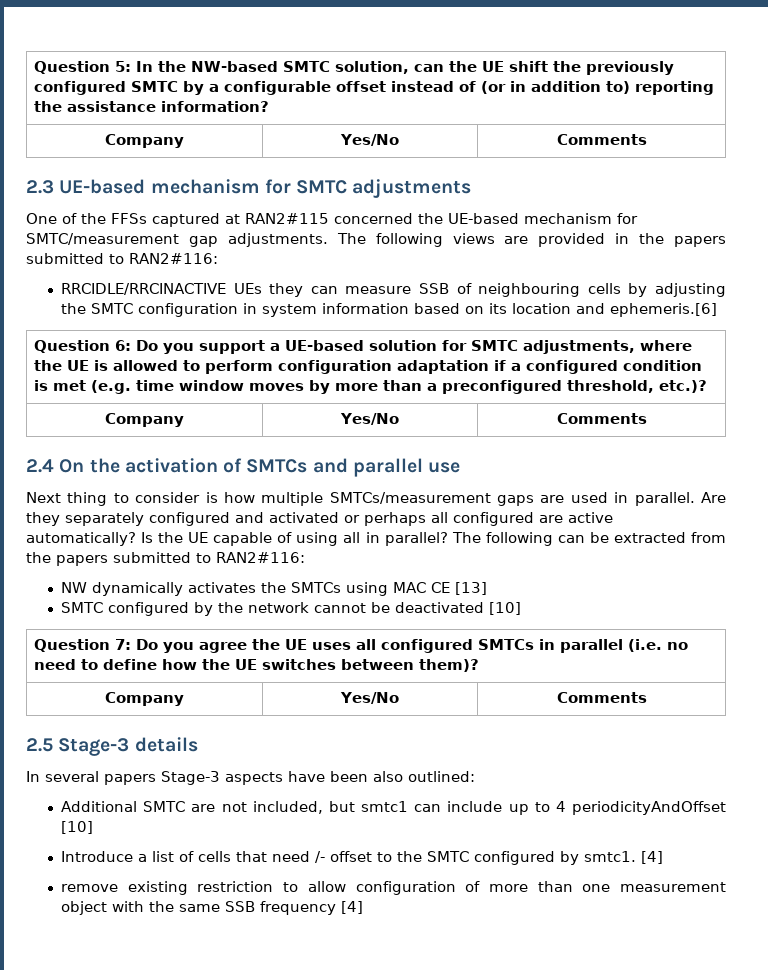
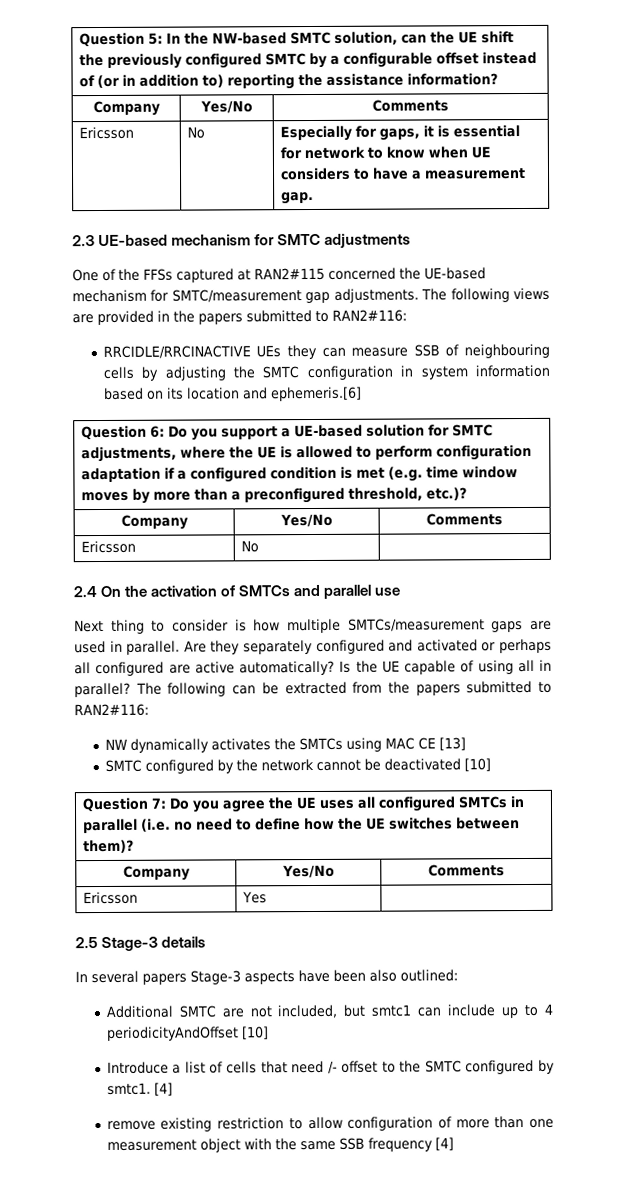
+ Ericsson | No | Especially for gaps, it is essential for network to know when UE considers to have a measurement gap.
  Question 6: Do you support a UE-based solution for SMTC adjustments, where the UE is allowed to perform configuration adaptation if a configured condition is met (e.g. time window moves by more than a preconfigured threshold, etc.)?
  Company | Yes/No | Comments
+ Ericsson | No |
+ Ericsson | Yes |

